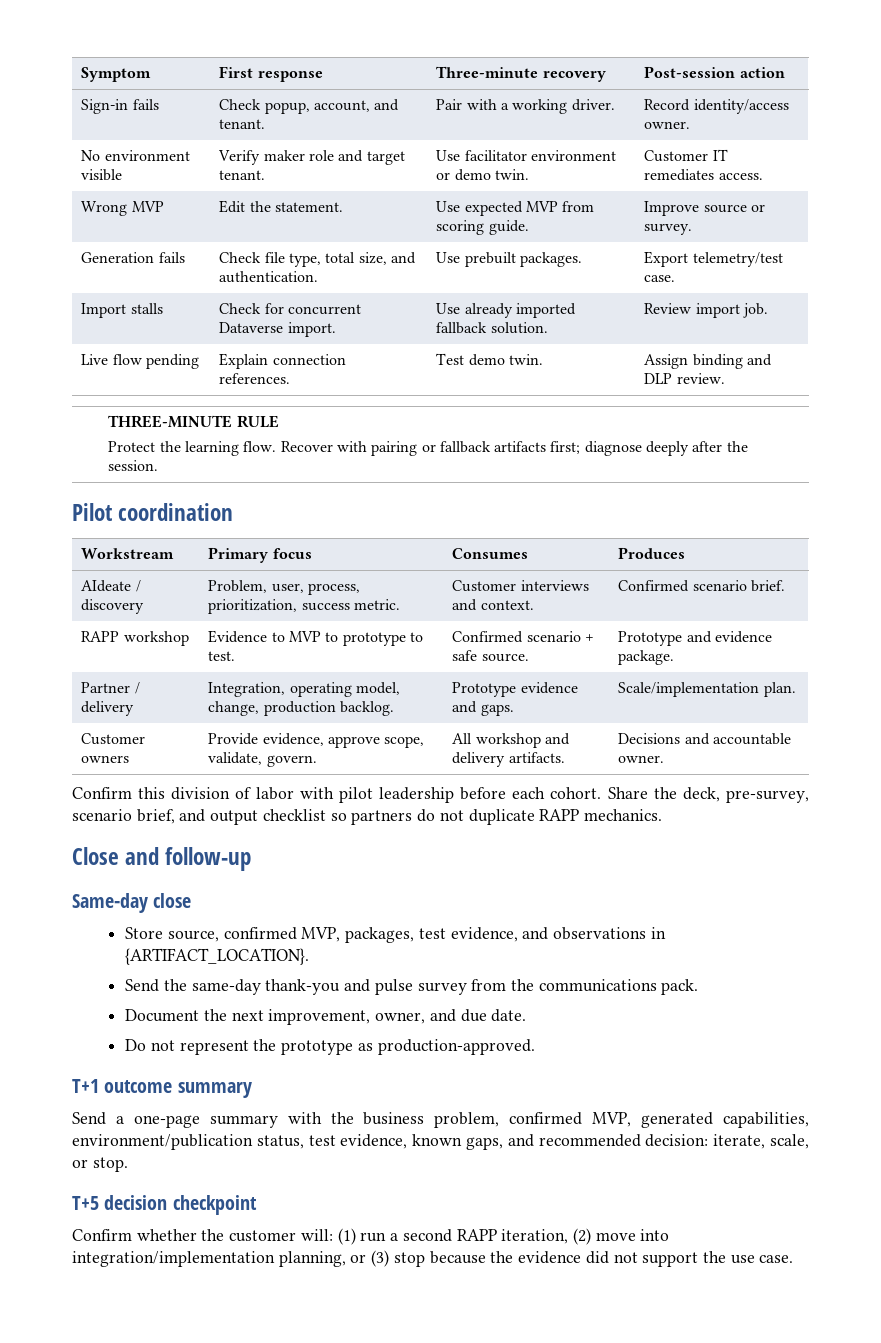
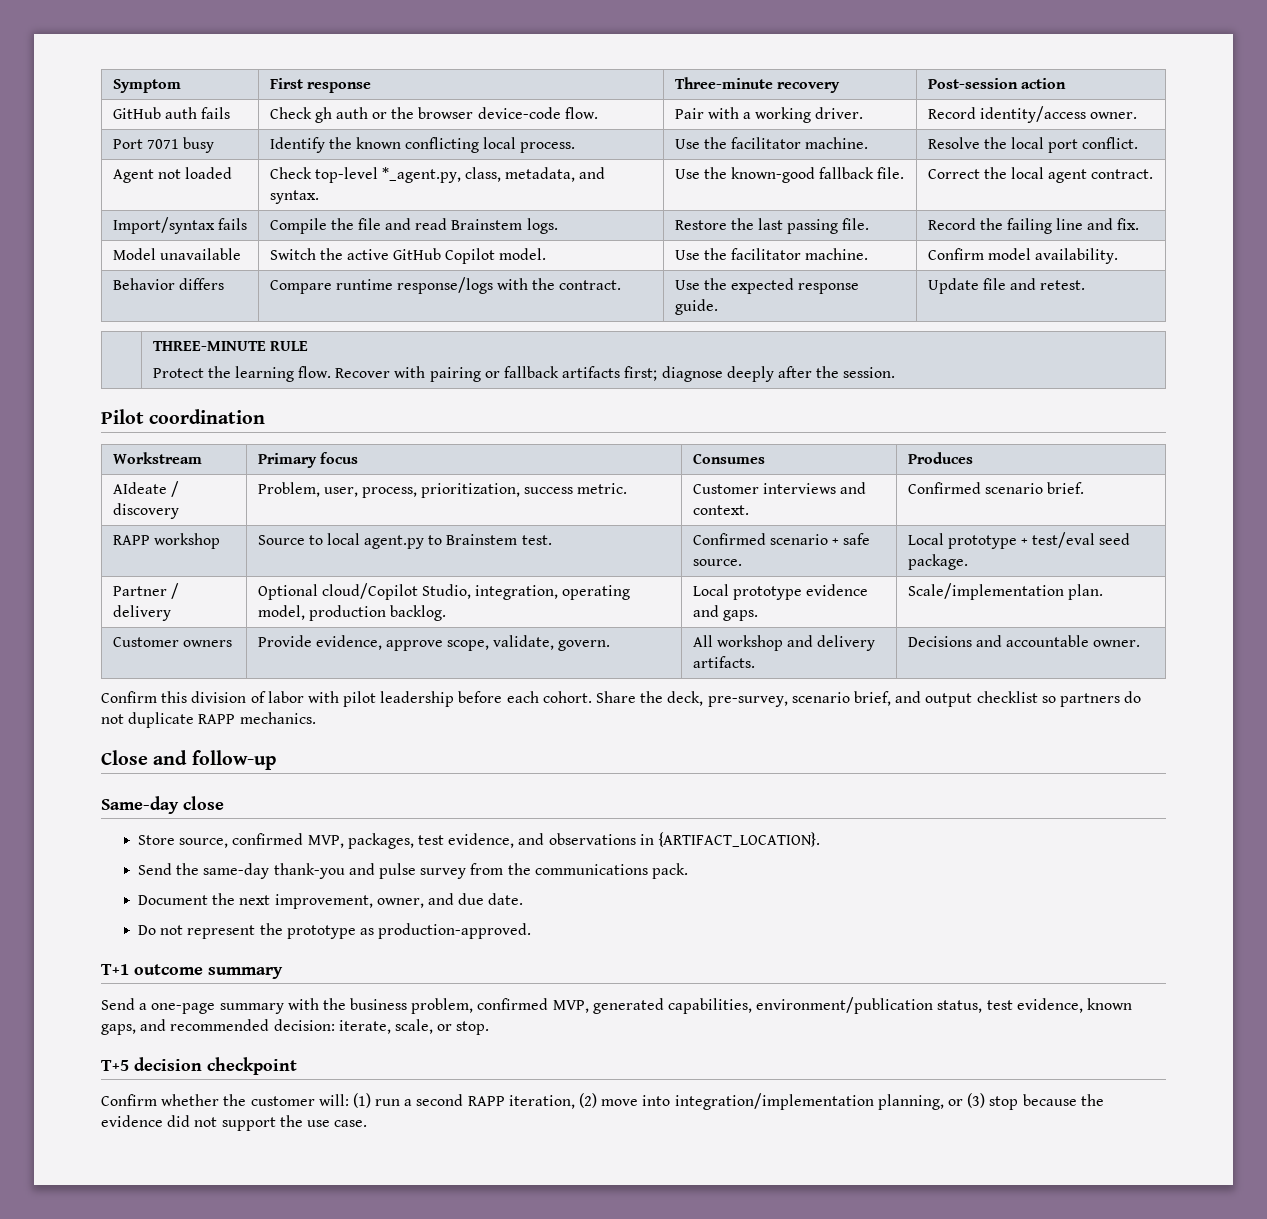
- Sign-in fails | Check popup, account, and tenant. | Pair with a working driver. | Record identity/access owner.
+ GitHub auth fails | Check gh auth or the browser device-code flow. | Pair with a working driver. | Record identity/access owner.
- No environment visible | Verify maker role and target tenant. | Use facilitator environment or demo twin. | Customer IT remediates access.
- Wrong MVP | Edit the statement. | Use expected MVP from scoring guide. | Improve source or survey.
- Generation fails | Check file type, total size, and authentication. | Use prebuilt packages. | Export telemetry/test case.
- Import stalls | Check for concurrent Dataverse import. | Use already imported fallback solution. | Review import job.
- Live flow pending | Explain connection references. | Test demo twin. | Assign binding and DLP review.
+ Port 7071 busy | Identify the known conflicting local process. | Use the facilitator machine. | Resolve the local port conflict.
+ Agent not loaded | Check top-level *_agent.py, class, metadata, and syntax. | Use the known-good fallback file. | Correct the local agent contract.
+ Import/syntax fails | Compile the file and read Brainstem logs. | Restore the last passing file. | Record the failing line and fix.
+ Model unavailable | Switch the active GitHub Copilot model. | Use the facilitator machine. | Confirm model availability.
+ Behavior differs | Compare runtime response/logs with the contract. | Use the expected response guide. | Update file and retest.
- RAPP workshop | Evidence to MVP to prototype to test. | Confirmed scenario + safe source. | Prototype and evidence package.
+ RAPP workshop | Source to local agent.py to Brainstem test. | Confirmed scenario + safe source. | Local prototype + test/eval seed package.
- Partner / delivery | Integration, operating model, change, production backlog. | Prototype evidence and gaps. | Scale/implementation plan.
+ Partner / delivery | Optional cloud/Copilot Studio, integration, operating model, production backlog. | Local prototype evidence and gaps. | Scale/implementation plan.

